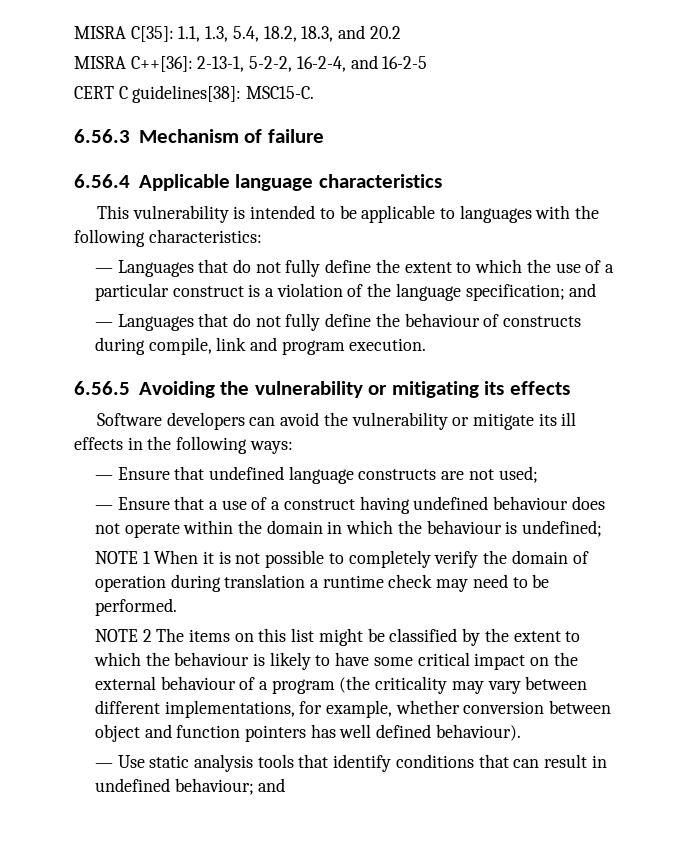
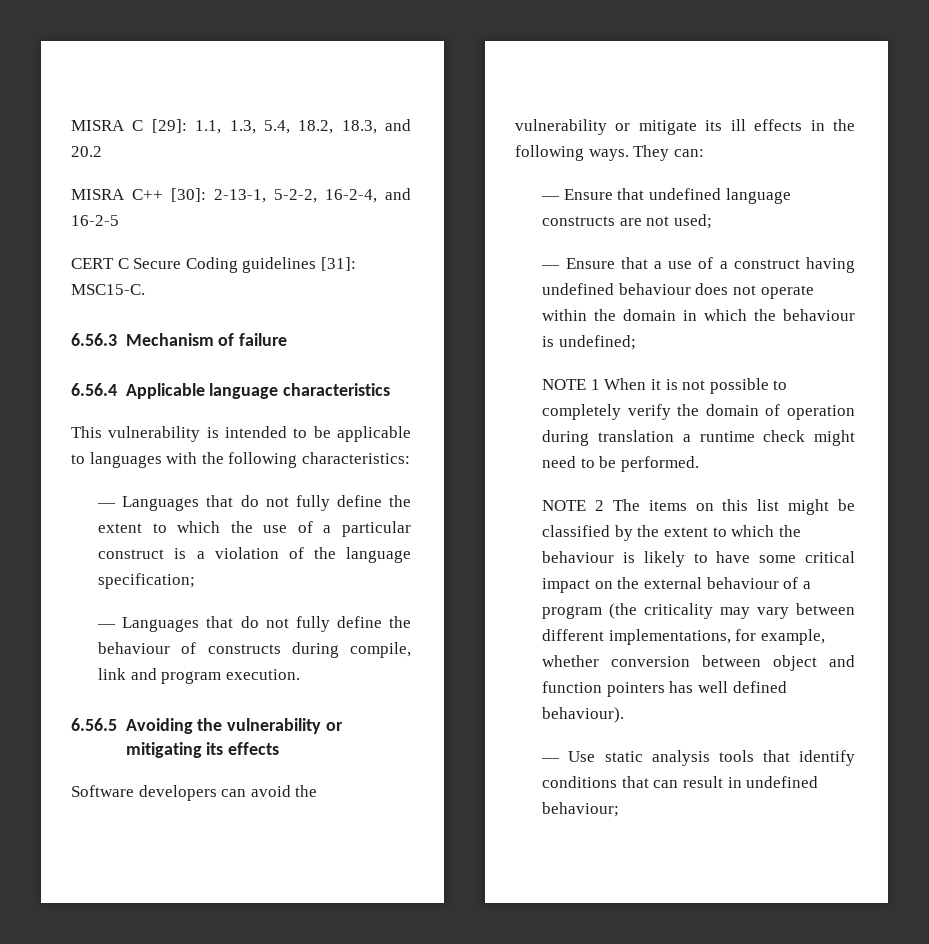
- MISRA C[35]: 1.1, 1.3, 5.4, 18.2, 18.3, and 20.2
+ MISRA C [29]: 1.1, 1.3, 5.4, 18.2, 18.3, and 20.2
- MISRA C++[36]: 2-13-1, 5-2-2, 16-2-4, and 16-2-5
+ MISRA C++ [30]: 2-13-1, 5-2-2, 16-2-4, and 16-2-5
- CERT C guidelines[38]: MSC15-C.
+ CERT C Secure Coding guidelines [31]: MSC15-C.
- — Languages that do not fully define the extent to which the use of a particular construct is a violation of the language specification; and
+ — Languages that do not fully define the extent to which the use of a particular construct is a violation of the language specification;
- Software developers can avoid the vulnerability or mitigate its ill effects in the following ways:
+ Software developers can avoid the vulnerability or mitigate its ill effects in the following ways. They can:
- NOTE 1 When it is not possible to completely verify the domain of operation during translation a runtime check may need to be performed.
+ NOTE 1 When it is not possible to completely verify the domain of operation during translation a runtime check might need to be performed.
- — Use static analysis tools that identify conditions that can result in undefined behaviour; and
+ — Use static analysis tools that identify conditions that can result in undefined behaviour;

